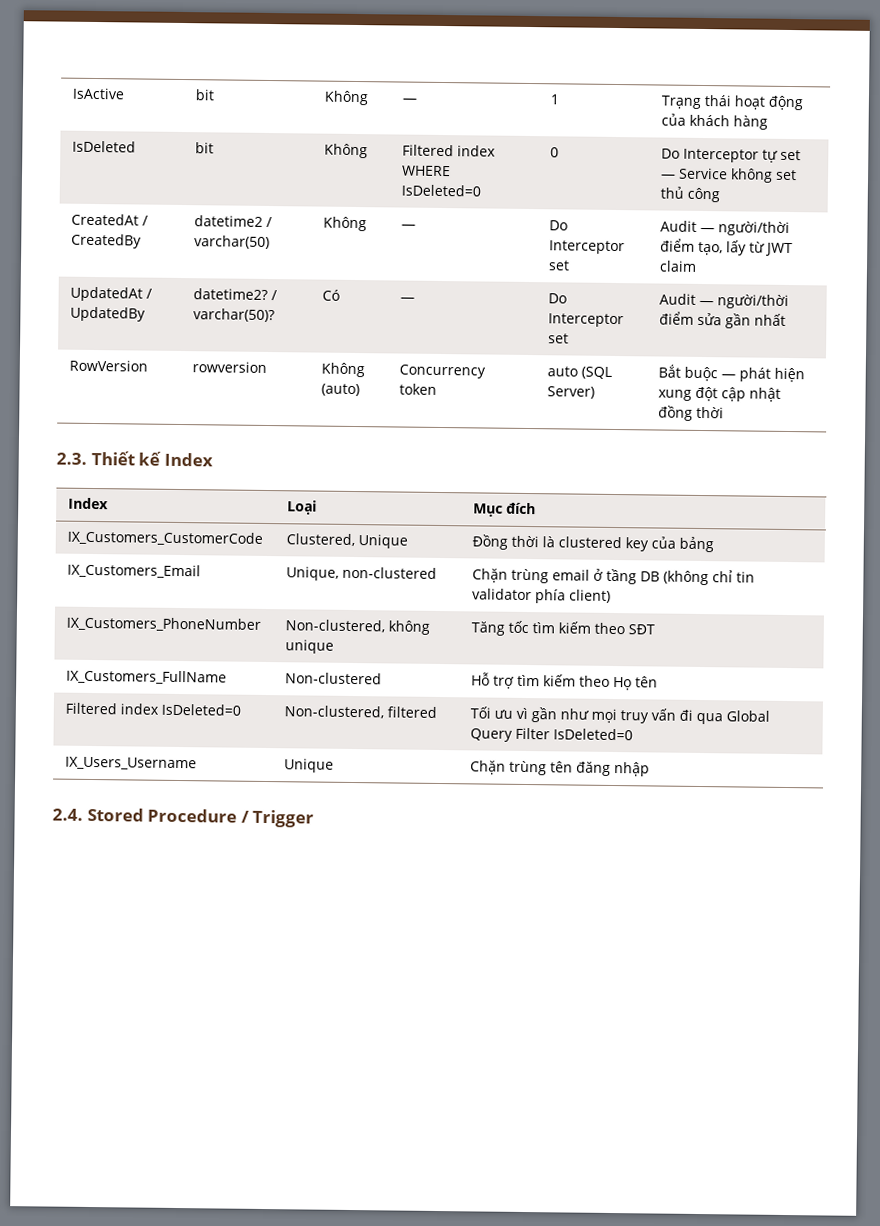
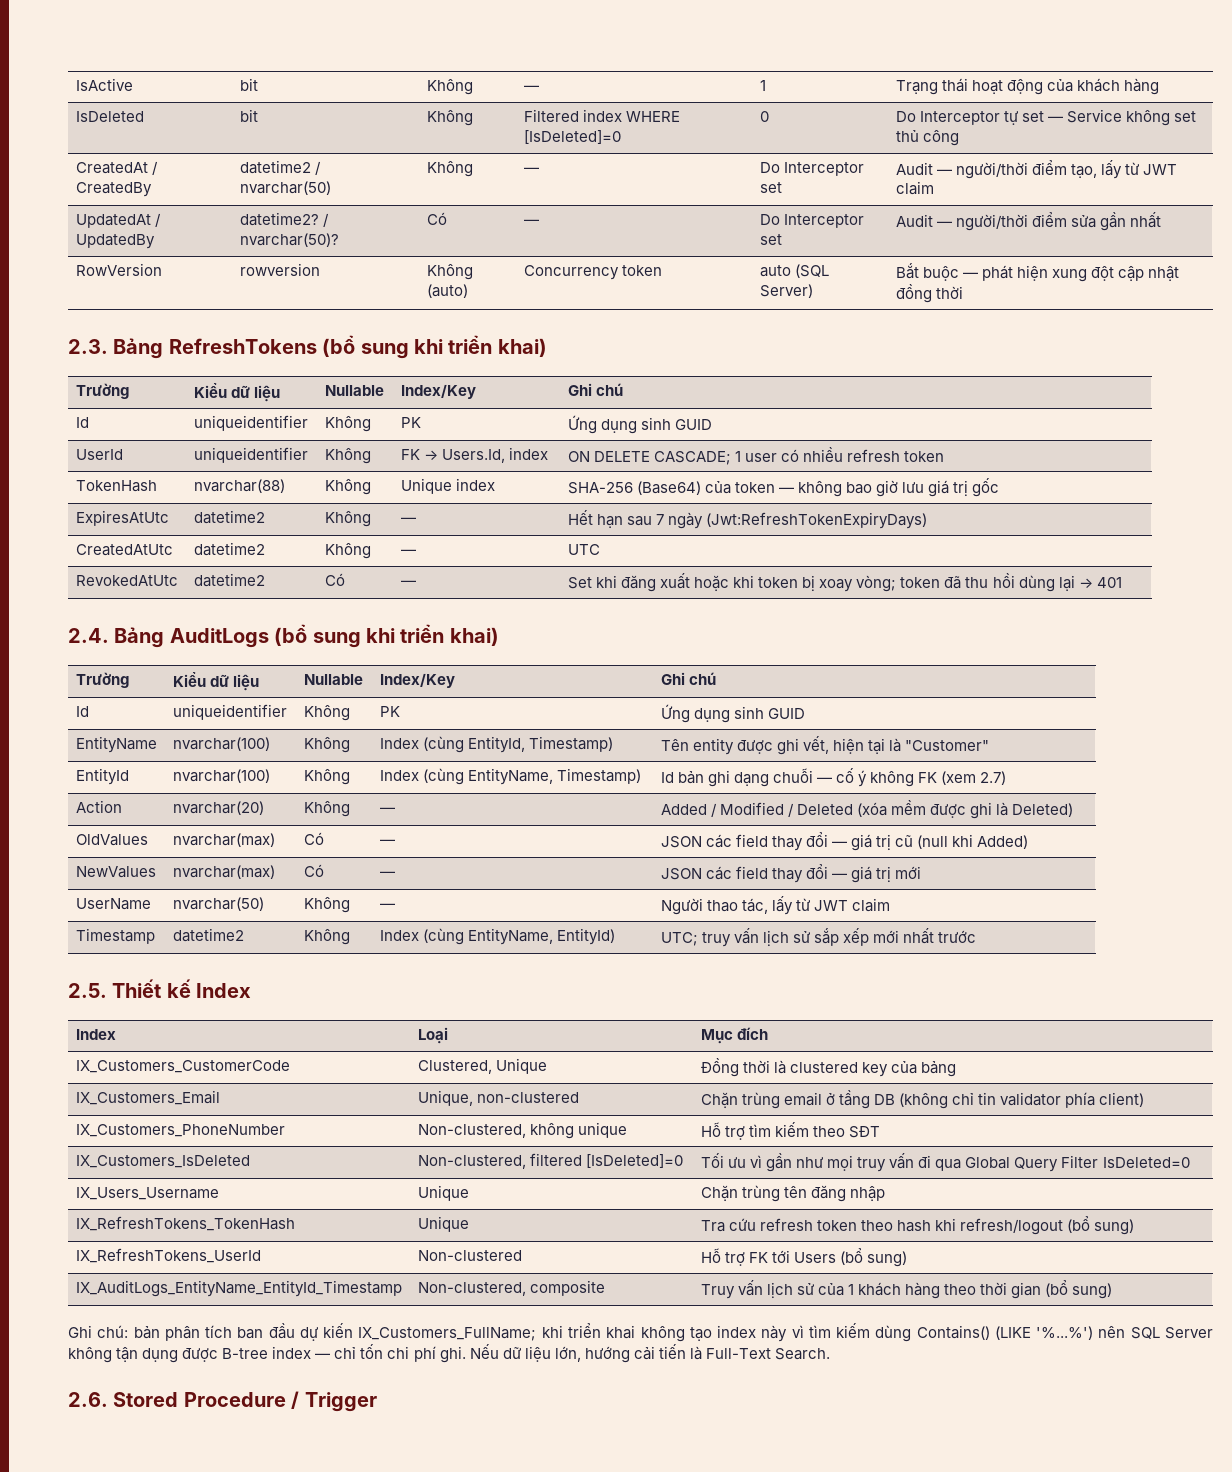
- IsDeleted | bit | Không | Filtered index WHERE IsDeleted=0 | 0 | Do Interceptor tự set — Service không set thủ công
+ IsDeleted | bit | Không | Filtered index WHERE [IsDeleted]=0 | 0 | Do Interceptor tự set — Service không set thủ công
- CreatedAt / CreatedBy | datetime2 / varchar(50) | Không | — | Do Interceptor set | Audit — người/thời điểm tạo, lấy từ JWT claim
+ CreatedAt / CreatedBy | datetime2 / nvarchar(50) | Không | — | Do Interceptor set | Audit — người/thời điểm tạo, lấy từ JWT claim
- UpdatedAt / UpdatedBy | datetime2? / varchar(50)? | Có | — | Do Interceptor set | Audit — người/thời điểm sửa gần nhất
+ UpdatedAt / UpdatedBy | datetime2? / nvarchar(50)? | Có | — | Do Interceptor set | Audit — người/thời điểm sửa gần nhất
- 2.3. Thiết kế Index
+ 2.3. Bảng RefreshTokens (bổ sung khi triển khai)
+ Trường | Kiểu dữ liệu | Nullable | Index/Key | Ghi chú
+ Id | uniqueidentifier | Không | PK | Ứng dụng sinh GUID
+ UserId | uniqueidentifier | Không | FK → Users.Id, index | ON DELETE CASCADE; 1 user có nhiều refresh token
+ TokenHash | nvarchar(88) | Không | Unique index | SHA-256 (Base64) của token — không bao giờ lưu giá trị gốc
+ ExpiresAtUtc | datetime2 | Không | — | Hết hạn sau 7 ngày (Jwt:RefreshTokenExpiryDays)
+ CreatedAtUtc | datetime2 | Không | — | UTC
+ RevokedAtUtc | datetime2 | Có | — | Set khi đăng xuất hoặc khi token bị xoay vòng; token đã thu hồi dùng lại → 401
+ 2.4. Bảng AuditLogs (bổ sung khi triển khai)
+ Trường | Kiểu dữ liệu | Nullable | Index/Key | Ghi chú
+ Id | uniqueidentifier | Không | PK | Ứng dụng sinh GUID
+ EntityName | nvarchar(100) | Không | Index (cùng EntityId, Timestamp) | Tên entity được ghi vết, hiện tại là "Customer"
+ EntityId | nvarchar(100) | Không | Index (cùng EntityName, Timestamp) | Id bản ghi dạng chuỗi — cố ý không FK (xem 2.7)
+ Action | nvarchar(20) | Không | — | Added / Modified / Deleted (xóa mềm được ghi là Deleted)
+ OldValues | nvarchar(max) | Có | — | JSON các field thay đổi — giá trị cũ (null khi Added)
+ NewValues | nvarchar(max) | Có | — | JSON các field thay đổi — giá trị mới
+ UserName | nvarchar(50) | Không | — | Người thao tác, lấy từ JWT claim
+ Timestamp | datetime2 | Không | Index (cùng EntityName, EntityId) | UTC; truy vấn lịch sử sắp xếp mới nhất trước
+ 2.5. Thiết kế Index
- IX_Customers_PhoneNumber | Non-clustered, không unique | Tăng tốc tìm kiếm theo SĐT
+ IX_Customers_PhoneNumber | Non-clustered, không unique | Hỗ trợ tìm kiếm theo SĐT
- IX_Customers_FullName | Non-clustered | Hỗ trợ tìm kiếm theo Họ tên
- Filtered index IsDeleted=0 | Non-clustered, filtered | Tối ưu vì gần như mọi truy vấn đi qua Global Query Filter IsDeleted=0
+ IX_Customers_IsDeleted | Non-clustered, filtered [IsDeleted]=0 | Tối ưu vì gần như mọi truy vấn đi qua Global Query Filter IsDeleted=0
- 2.4. Stored Procedure / Trigger
+ IX_RefreshTokens_TokenHash | Unique | Tra cứu refresh token theo hash khi refresh/logout (bổ sung)
+ IX_RefreshTokens_UserId | Non-clustered | Hỗ trợ FK tới Users (bổ sung)
+ IX_AuditLogs_EntityName_EntityId_Timestamp | Non-clustered, composite | Truy vấn lịch sử của 1 khách hàng theo thời gian (bổ sung)
+ Ghi chú: bản phân tích ban đầu dự kiến IX_Customers_FullName; khi triển khai không tạo index này vì tìm kiếm dùng Contains() (LIKE '%...%') nên SQL Server không tận dụng được B-tree index — chỉ tốn chi phí ghi. Nếu dữ liệu lớn, hướng cải tiến là Full-Text Search.
+ 2.6. Stored Procedure / Trigger

